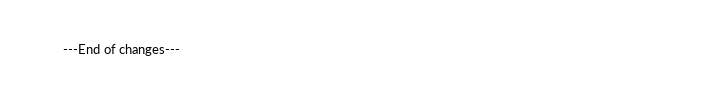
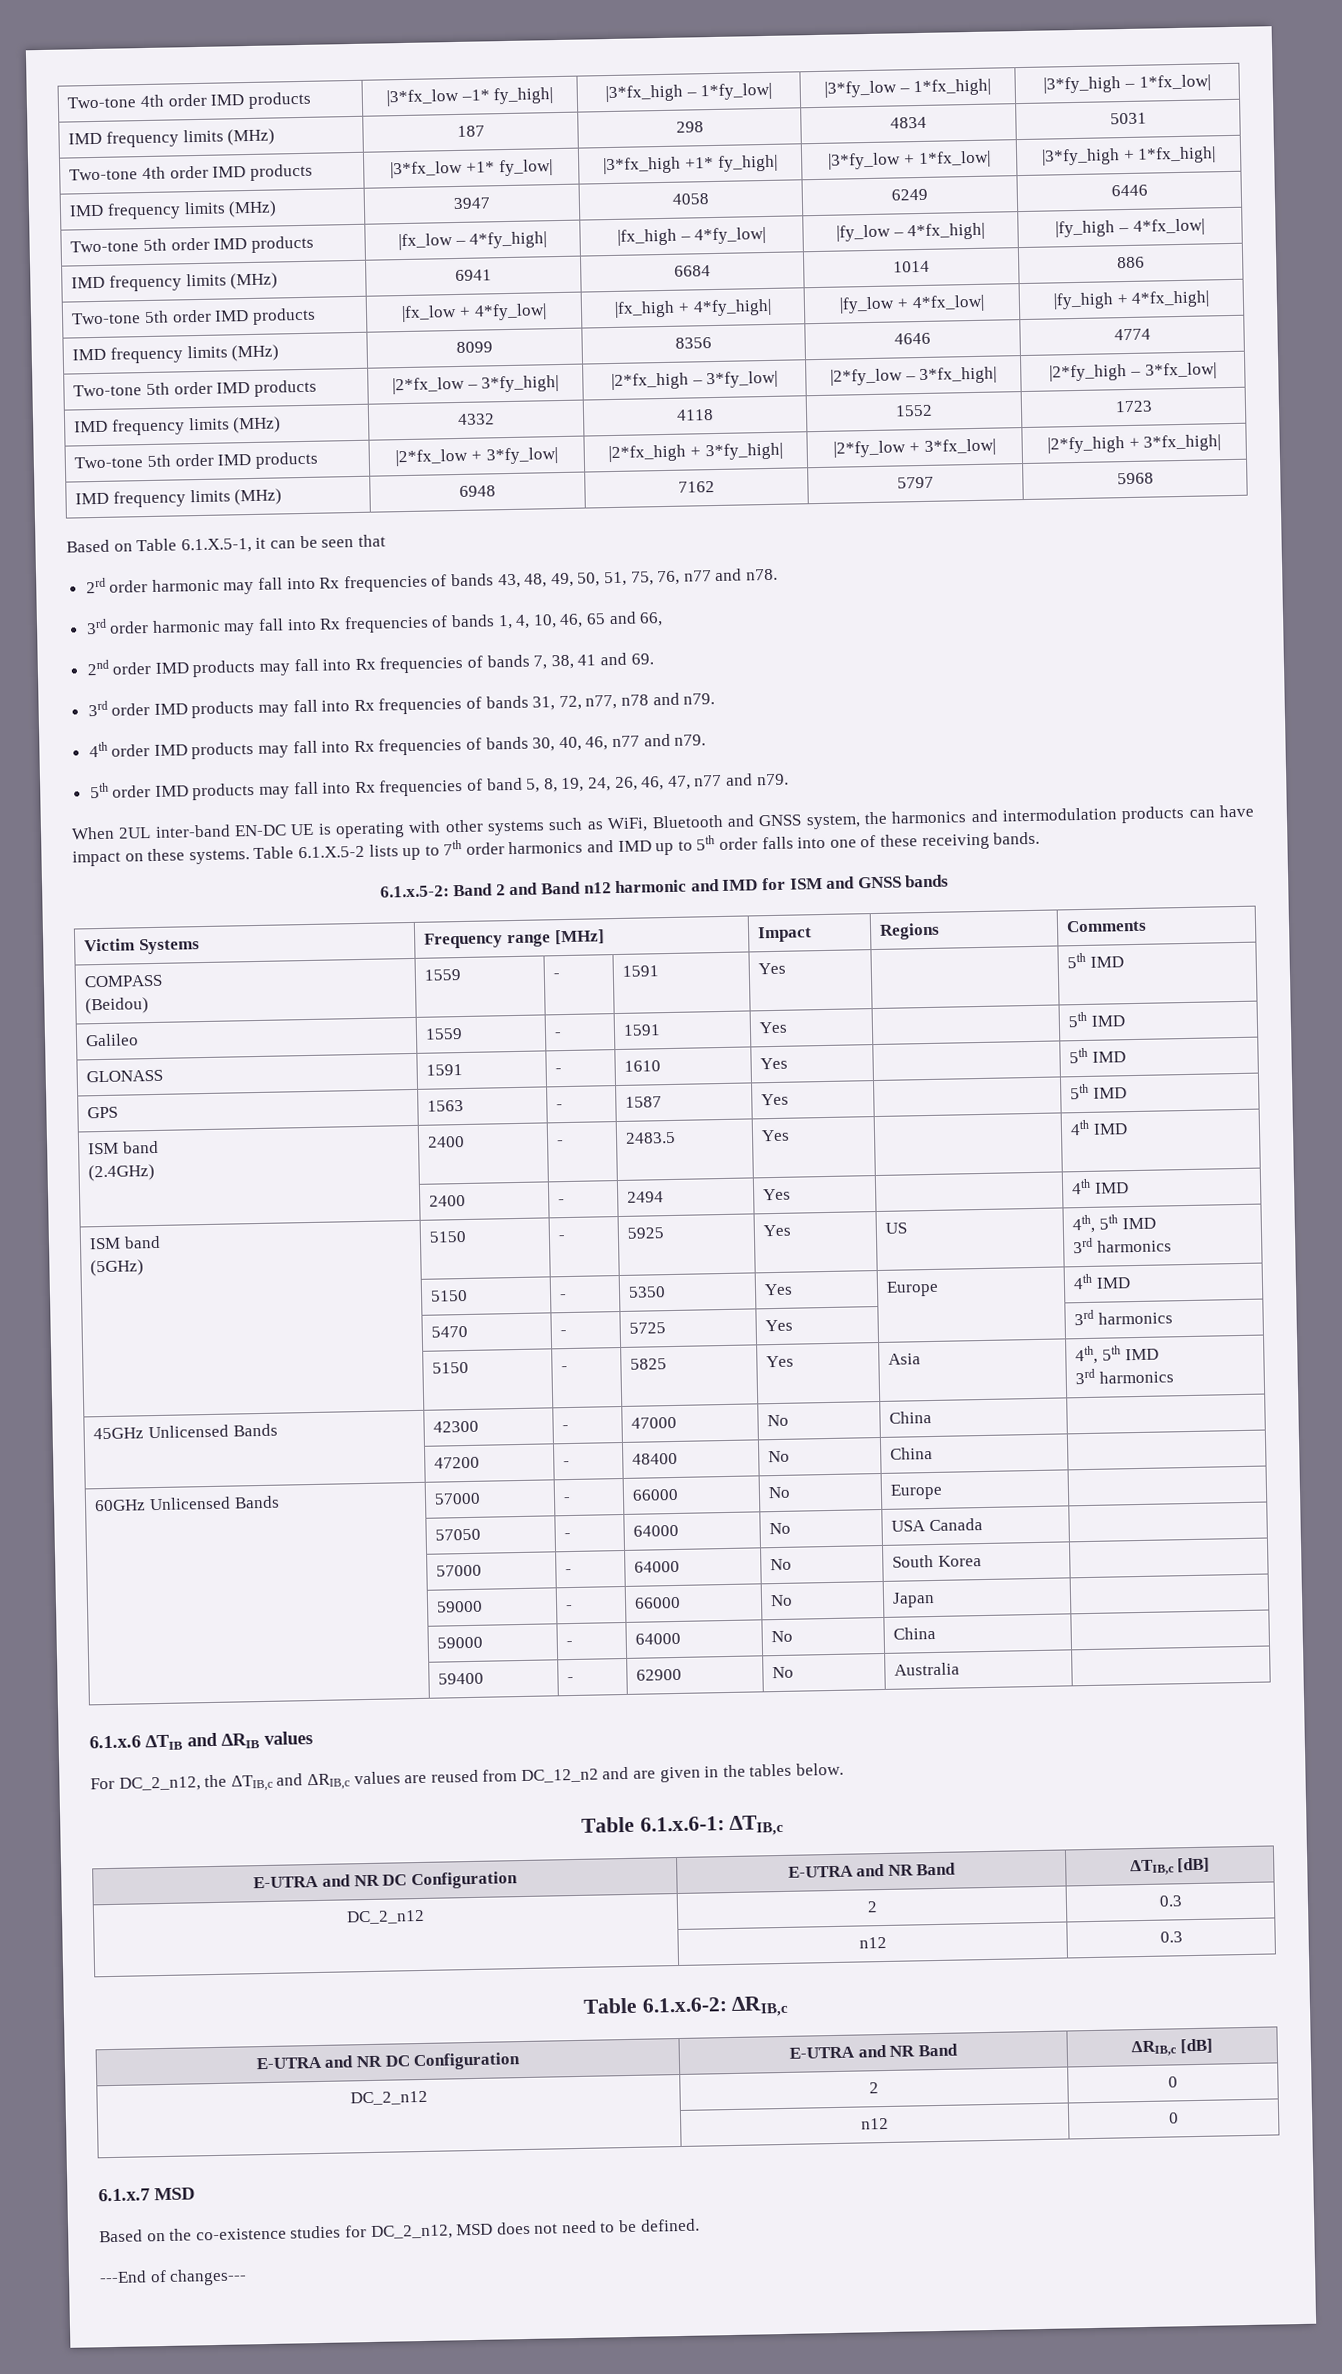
+ Two-tone 4th order IMD products | |3*fx_low –1* fy_high| | |3*fx_high – 1*fy_low| | |3*fy_low – 1*fx_high| | |3*fy_high – 1*fx_low|
+ IMD frequency limits (MHz) | 187 | 298 | 4834 | 5031
+ Two-tone 4th order IMD products | |3*fx_low +1* fy_low| | |3*fx_high +1* fy_high| | |3*fy_low + 1*fx_low| | |3*fy_high + 1*fx_high|
+ IMD frequency limits (MHz) | 3947 | 4058 | 6249 | 6446
+ Two-tone 5th order IMD products | |fx_low – 4*fy_high| | |fx_high – 4*fy_low| | |fy_low – 4*fx_high| | |fy_high – 4*fx_low|
+ IMD frequency limits (MHz) | 6941 | 6684 | 1014 | 886
+ Two-tone 5th order IMD products | |fx_low + 4*fy_low| | |fx_high + 4*fy_high| | |fy_low + 4*fx_low| | |fy_high + 4*fx_high|
+ IMD frequency limits (MHz) | 8099 | 8356 | 4646 | 4774
+ Two-tone 5th order IMD products | |2*fx_low – 3*fy_high| | |2*fx_high – 3*fy_low| | |2*fy_low – 3*fx_high| | |2*fy_high – 3*fx_low|
+ IMD frequency limits (MHz) | 4332 | 4118 | 1552 | 1723
+ Two-tone 5th order IMD products | |2*fx_low + 3*fy_low| | |2*fx_high + 3*fy_high| | |2*fy_low + 3*fx_low| | |2*fy_high + 3*fx_high|
+ IMD frequency limits (MHz) | 6948 | 7162 | 5797 | 5968
+ Based on Table 6.1.X.5-1, it can be seen that
+ 2rd order harmonic may fall into Rx frequencies of bands 43, 48, 49, 50, 51, 75, 76, n77 and n78.
+ 3rd order harmonic may fall into Rx frequencies of bands 1, 4, 10, 46, 65 and 66,
+ 2nd order IMD products may fall into Rx frequencies of bands 7, 38, 41 and 69.
+ 3rd order IMD products may fall into Rx frequencies of bands 31, 72, n77, n78 and n79.
+ 4th order IMD products may fall into Rx frequencies of bands 30, 40, 46, n77 and n79.
+ 5th order IMD products may fall into Rx frequencies of band 5, 8, 19, 24, 26, 46, 47, n77 and n79.
+ When 2UL inter-band EN-DC UE is operating with other systems such as WiFi, Bluetooth and GNSS system, the harmonics and intermodulation products can have impact on these systems. Table 6.1.X.5-2 lists up to 7th order harmonics and IMD up to 5th order falls into one of these receiving bands.
+ 6.1.x.5-2: Band 2 and Band n12 harmonic and IMD for ISM and GNSS bands
+ Victim Systems | Frequency range [MHz] | Impact | Regions | Comments
+ COMPASS
+ (Beidou) | 1559 | - | 1591 | Yes | | 5th IMD
+ Galileo | 1559 | - | 1591 | Yes | | 5th IMD
+ GLONASS | 1591 | - | 1610 | Yes | | 5th IMD
+ GPS | 1563 | - | 1587 | Yes | | 5th IMD
+ ISM band
+ (2.4GHz) | 2400 | - | 2483.5 | Yes | | 4th IMD
+ | 2400 | - | 2494 | Yes | | 4th IMD
+ ISM band
+ (5GHz) | 5150 | - | 5925 | Yes | US | 4th, 5th IMD
+ 3rd harmonics
+ | 5150 | - | 5350 | Yes | Europe | 4th IMD
+ | 5470 | - | 5725 | Yes | | 3rd harmonics
+ | 5150 | - | 5825 | Yes | Asia | 4th, 5th IMD
+ 3rd harmonics
+ 45GHz Unlicensed Bands | 42300 | - | 47000 | No | China |
+ | 47200 | - | 48400 | No | China |
+ 60GHz Unlicensed Bands | 57000 | - | 66000 | No | Europe |
+ | 57050 | - | 64000 | No | USA Canada |
+ | 57000 | - | 64000 | No | South Korea |
+ | 59000 | - | 66000 | No | Japan |
+ | 59000 | - | 64000 | No | China |
+ | 59400 | - | 62900 | No | Australia |
+ 6.1.x.6 ∆TIB and ∆RIB values
+ For DC_2_n12, the ΔTIB,c and ΔRIB,c values are reused from DC_12_n2 and are given in the tables below.
+ Table 6.1.x.6-1: ΔTIB,c
+ E-UTRA and NR DC Configuration | E-UTRA and NR Band | ΔTIB,c [dB]
+ DC_2_n12 | 2 | 0.3
+ | n12 | 0.3
+ Table 6.1.x.6-2: ΔRIB,c
+ E-UTRA and NR DC Configuration | E-UTRA and NR Band | ΔRIB,c [dB]
+ DC_2_n12 | 2 | 0
+ | n12 | 0
+ 6.1.x.7 MSD
+ Based on the co-existence studies for DC_2_n12, MSD does not need to be defined.

